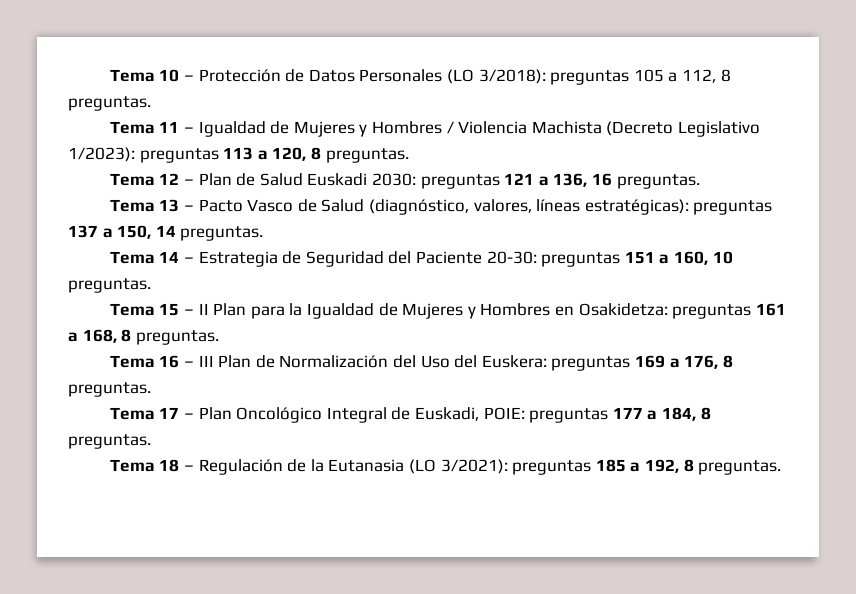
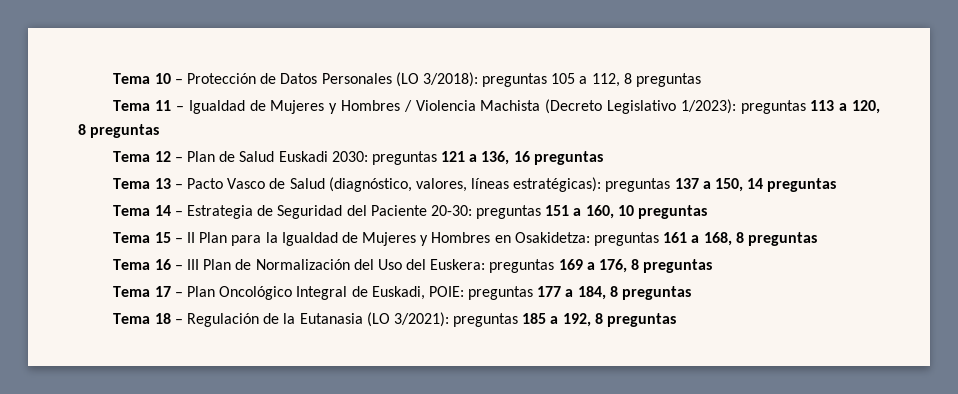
- Tema 10 – Protección de Datos Personales (LO 3/2018): preguntas 105 a 112, 8 preguntas.
+ Tema 10 – Protección de Datos Personales (LO 3/2018): preguntas 105 a 112, 8 preguntas
- Tema 11 – Igualdad de Mujeres y Hombres / Violencia Machista (Decreto Legislativo 1/2023): preguntas 113 a 120, 8 preguntas.
+ Tema 11 – Igualdad de Mujeres y Hombres / Violencia Machista (Decreto Legislativo 1/2023): preguntas 113 a 120, 8 preguntas
- Tema 12 – Plan de Salud Euskadi 2030: preguntas 121 a 136, 16 preguntas.
+ Tema 12 – Plan de Salud Euskadi 2030: preguntas 121 a 136, 16 preguntas
- Tema 13 – Pacto Vasco de Salud (diagnóstico, valores, líneas estratégicas): preguntas 137 a 150, 14 preguntas.
+ Tema 13 – Pacto Vasco de Salud (diagnóstico, valores, líneas estratégicas): preguntas 137 a 150, 14 preguntas
- Tema 14 – Estrategia de Seguridad del Paciente 20-30: preguntas 151 a 160, 10 preguntas.
+ Tema 14 – Estrategia de Seguridad del Paciente 20-30: preguntas 151 a 160, 10 preguntas
- Tema 15 – II Plan para la Igualdad de Mujeres y Hombres en Osakidetza: preguntas 161 a 168, 8 preguntas.
+ Tema 15 – II Plan para la Igualdad de Mujeres y Hombres en Osakidetza: preguntas 161 a 168, 8 preguntas
- Tema 16 – III Plan de Normalización del Uso del Euskera: preguntas 169 a 176, 8 preguntas.
+ Tema 16 – III Plan de Normalización del Uso del Euskera: preguntas 169 a 176, 8 preguntas
- Tema 17 – Plan Oncológico Integral de Euskadi, POIE: preguntas 177 a 184, 8 preguntas.
+ Tema 17 – Plan Oncológico Integral de Euskadi, POIE: preguntas 177 a 184, 8 preguntas
- Tema 18 – Regulación de la Eutanasia (LO 3/2021): preguntas 185 a 192, 8 preguntas.
+ Tema 18 – Regulación de la Eutanasia (LO 3/2021): preguntas 185 a 192, 8 preguntas

